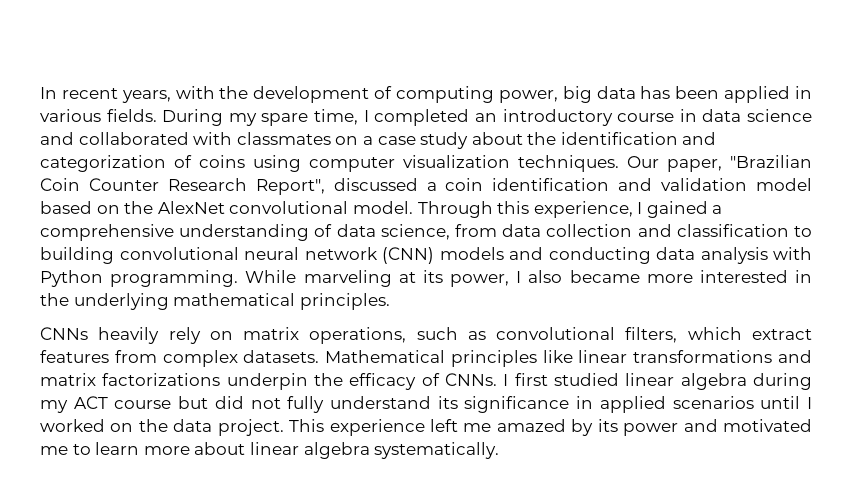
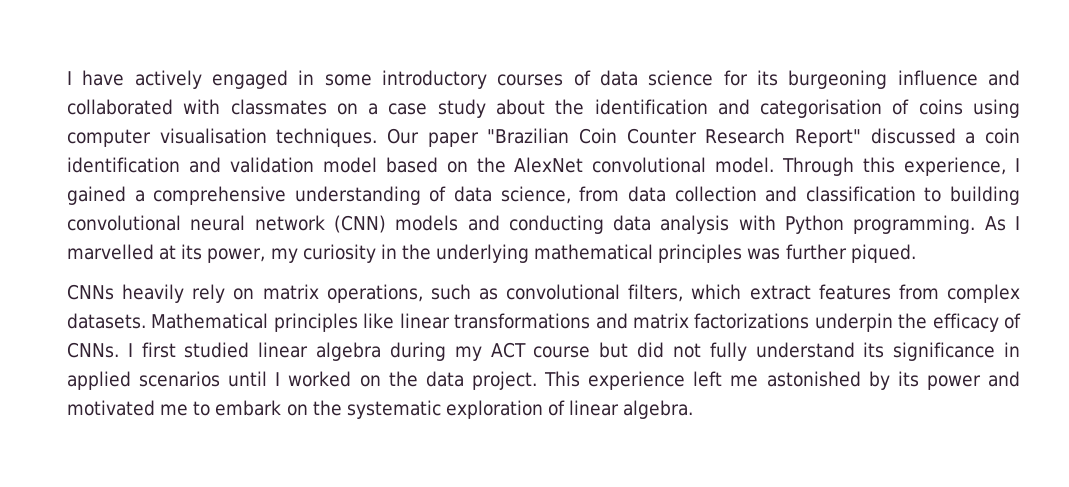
- In recent years, with the development of computing power, big data has been applied in various fields. During my spare time, I completed an introductory course in data science and collaborated with classmates on a case study about the identification and categorization of coins using computer visualization techniques.
+ I have actively engaged in some introductory courses of data science for its burgeoning influence and collaborated with classmates on a case study about the identification and categorisation of coins using computer visualisation techniques.
- Our paper, "Brazilian Coin Counter Research Report", discussed a coin identification and validation model based on the AlexNet convolutional model.
+ Our paper "Brazilian Coin Counter Research Report" discussed a coin identification and validation model based on the AlexNet convolutional model.
- While marveling at its power, I also became more interested in the underlying mathematical principles.
+ As I marvelled at its power, my curiosity in the underlying mathematical principles was further piqued.
- This experience left me amazed by its power and motivated me to learn more about linear algebra systematically.
+ This experience left me astonished by its power and motivated me to embark on the systematic exploration of linear algebra.

